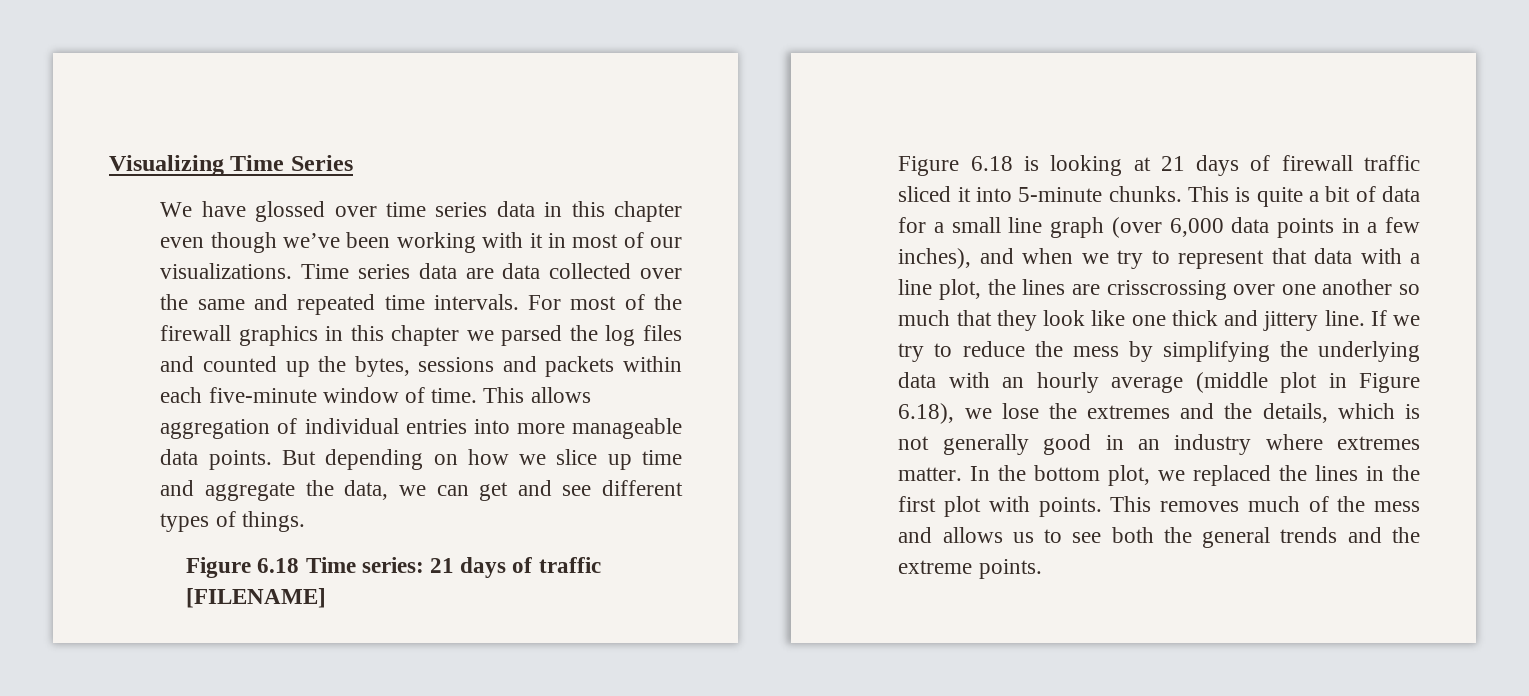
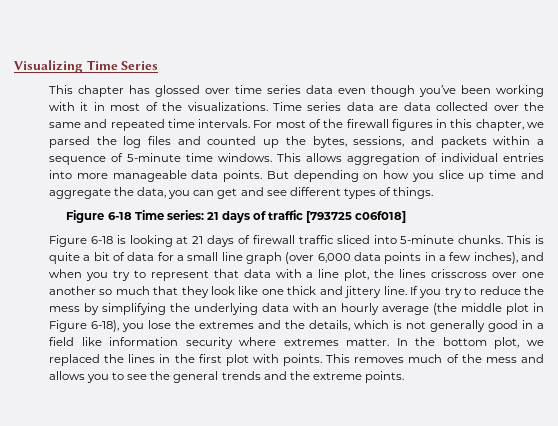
- We have glossed over time series data in this chapter even though we’ve been working with it in most of our visualizations.
+ This chapter has glossed over time series data even though you’ve been working with it in most of the visualizations.
- For most of the firewall graphics in this chapter we parsed the log files and counted up the bytes, sessions and packets within each five-minute window of time.
+ For most of the firewall figures in this chapter, we parsed the log files and counted up the bytes, sessions, and packets within a sequence of 5-minute time windows.
- But depending on how we slice up time and aggregate the data, we can get and see different types of things.
+ But depending on how you slice up time and aggregate the data, you can get and see different types of things.
- Figure 6.18 Time series: 21 days of traffic [FILENAME]
- Figure 6.18 is looking at 21 days of firewall traffic sliced it into 5-minute chunks.
+ Figure 6-18 Time series: 21 days of traffic [793725 c06f018]
+ Figure 6-18 is looking at 21 days of firewall traffic sliced into 5-minute chunks.
- This is quite a bit of data for a small line graph (over 6,000 data points in a few inches), and when we try to represent that data with a line plot, the lines are crisscrossing over one another so much that they look like one thick and jittery line.
+ This is quite a bit of data for a small line graph (over 6,000 data points in a few inches), and when you try to represent that data with a line plot, the lines crisscross over one another so much that they look like one thick and jittery line.
- If we try to reduce the mess by simplifying the underlying data with an hourly average (middle plot in Figure 6.18), we lose the extremes and the details, which is not generally good in an industry where extremes matter.
+ If you try to reduce the mess by simplifying the underlying data with an hourly average (the middle plot in Figure 6-18), you lose the extremes and the details, which is not generally good in a field like information security where extremes matter.
- This removes much of the mess and allows us to see both the general trends and the extreme points.
+ This removes much of the mess and allows you to see the general trends and the extreme points.

